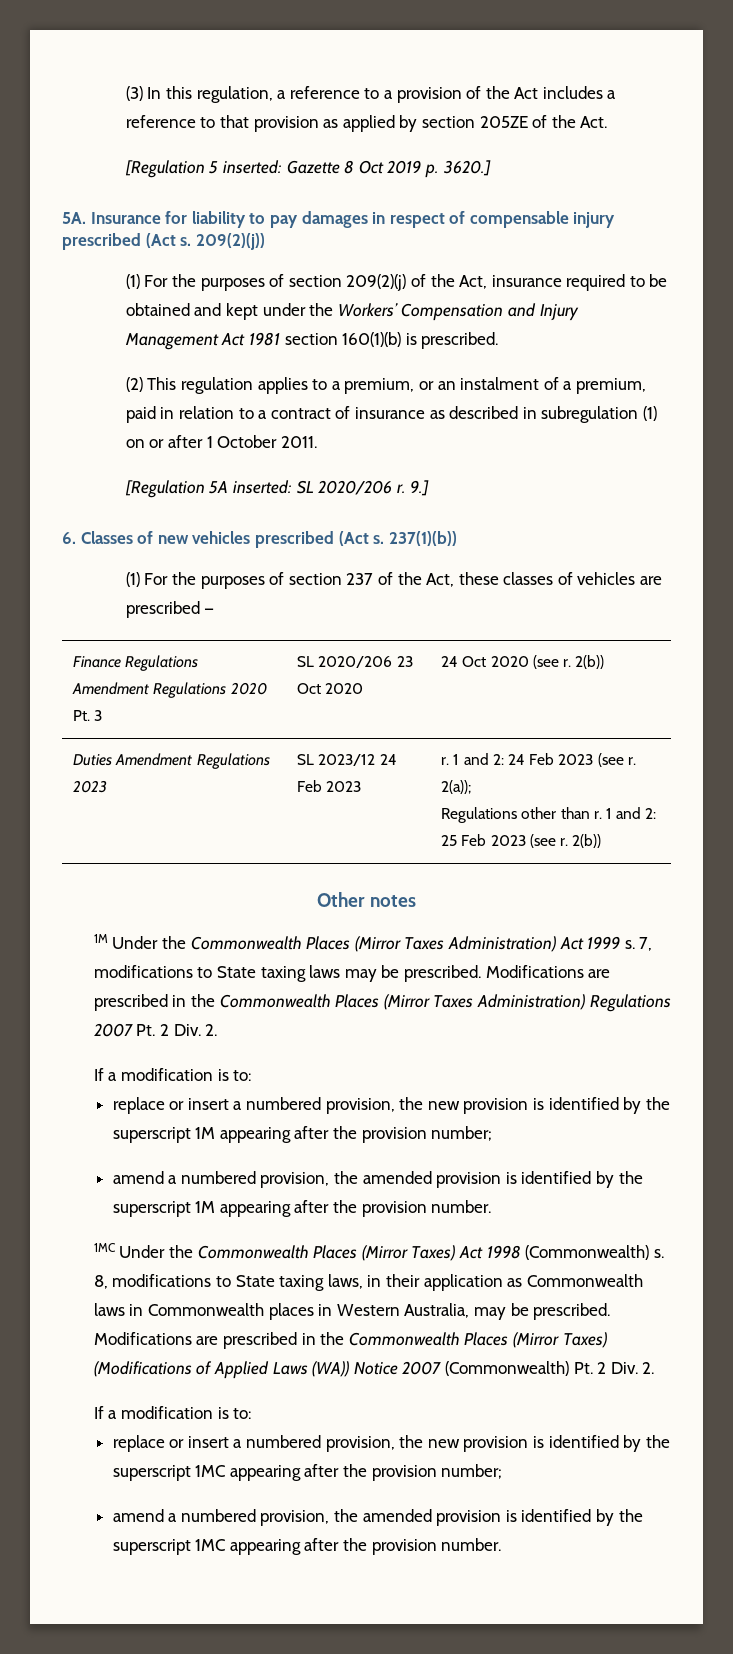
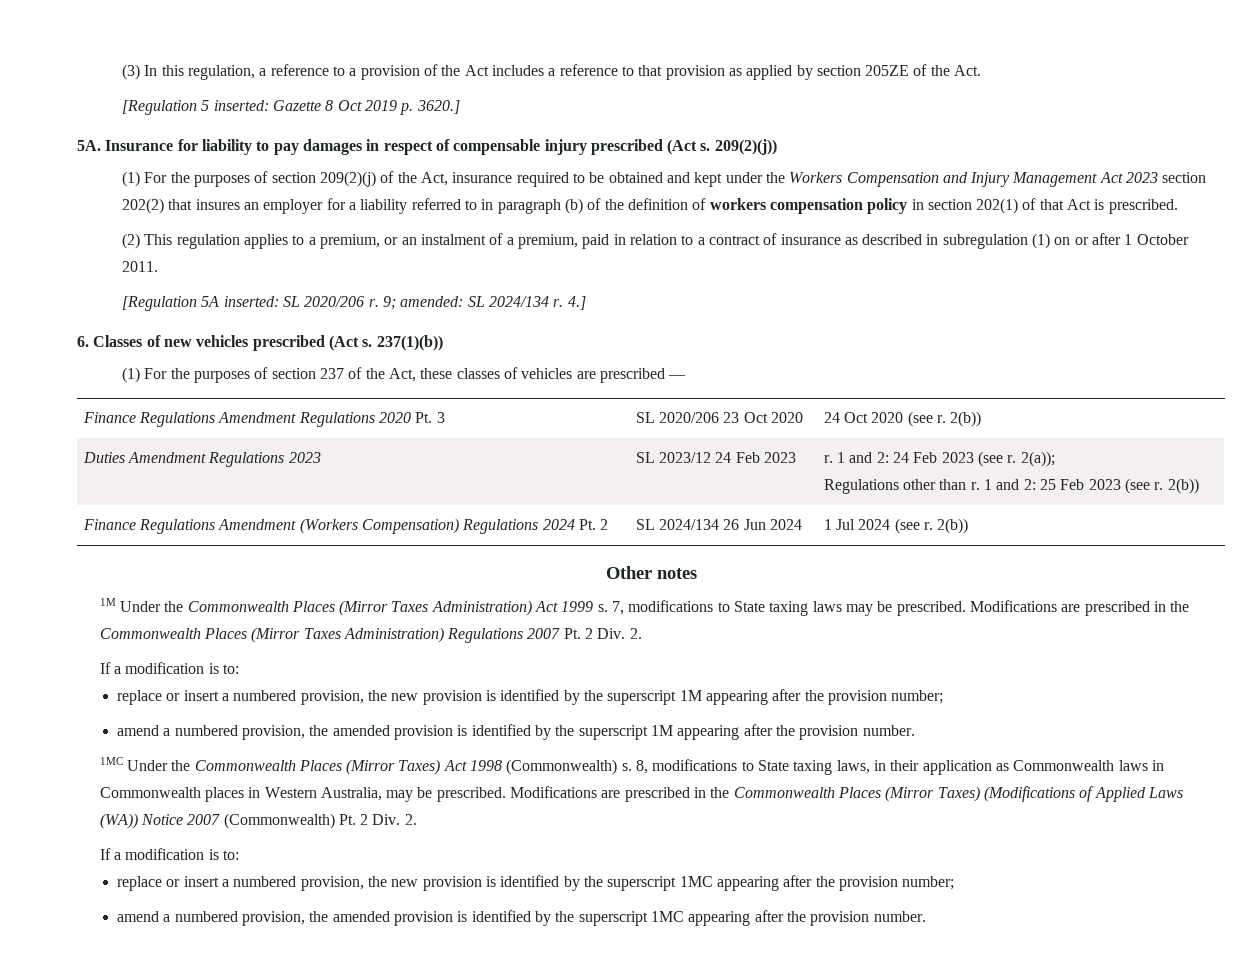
- (1) For the purposes of section 209(2)(j) of the Act, insurance required to be obtained and kept under the Workers’ Compensation and Injury Management Act 1981 section 160(1)(b) is prescribed.
+ (1) For the purposes of section 209(2)(j) of the Act, insurance required to be obtained and kept under the Workers Compensation and Injury Management Act 2023 section 202(2) that insures an employer for a liability referred to in paragraph (b) of the definition of workers compensation policy in section 202(1) of that Act is prescribed.
- 9.]
+ 9; amended: SL 2024/134 r. 4.]
+ Finance Regulations Amendment (Workers Compensation) Regulations 2024 Pt. 2 | SL 2024/134 26 Jun 2024 | 1 Jul 2024 (see r. 2(b))

